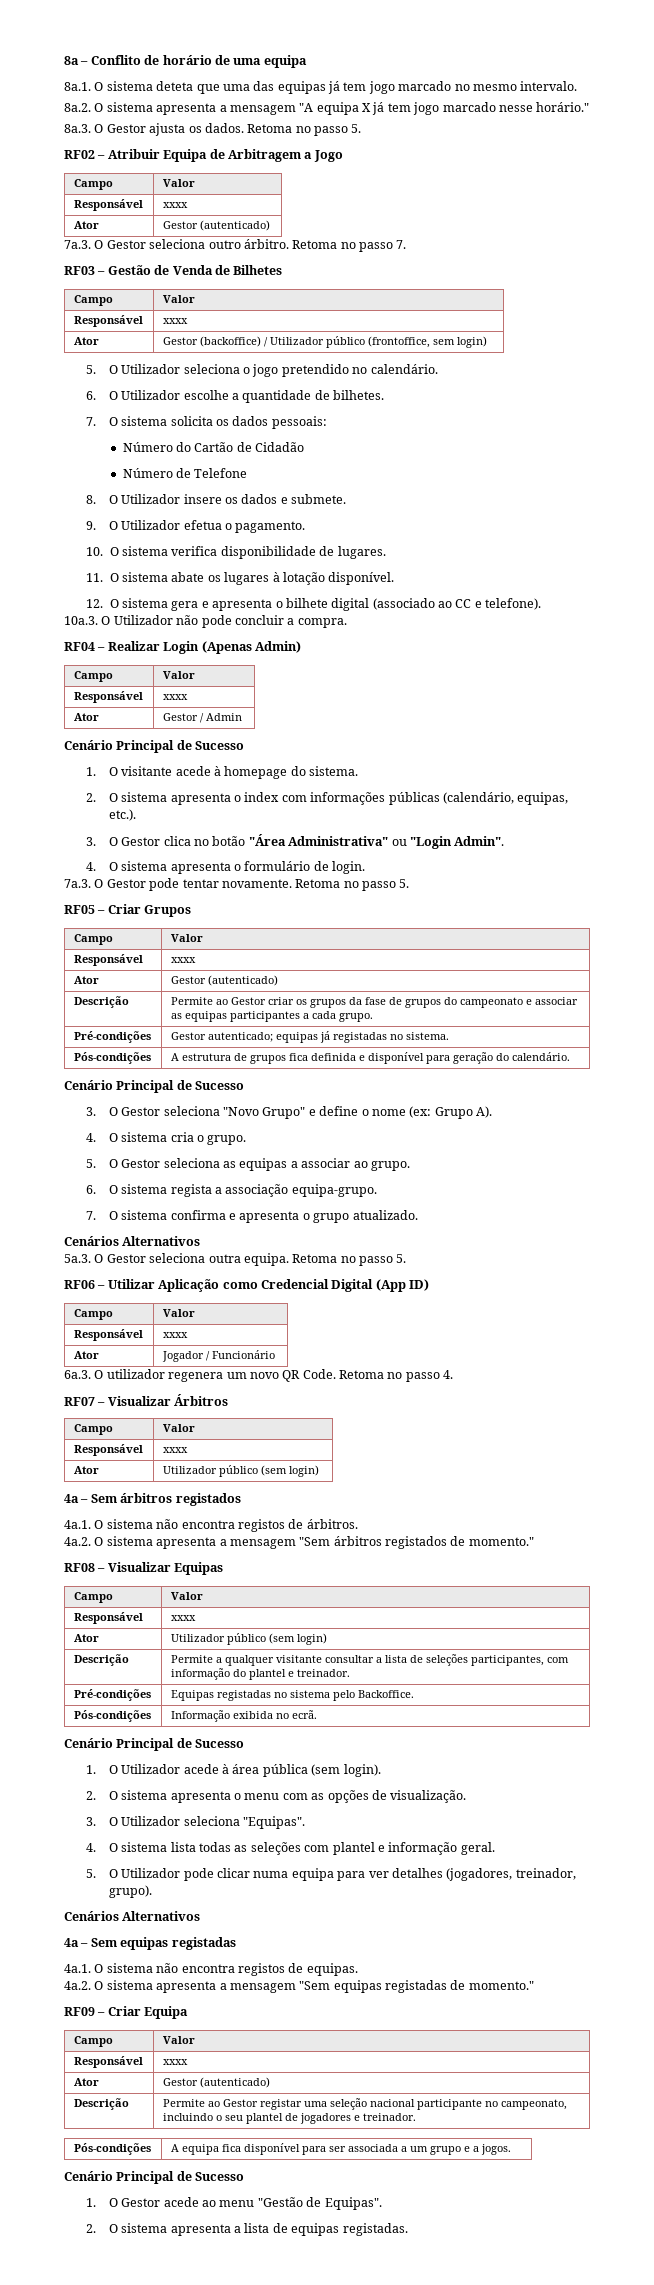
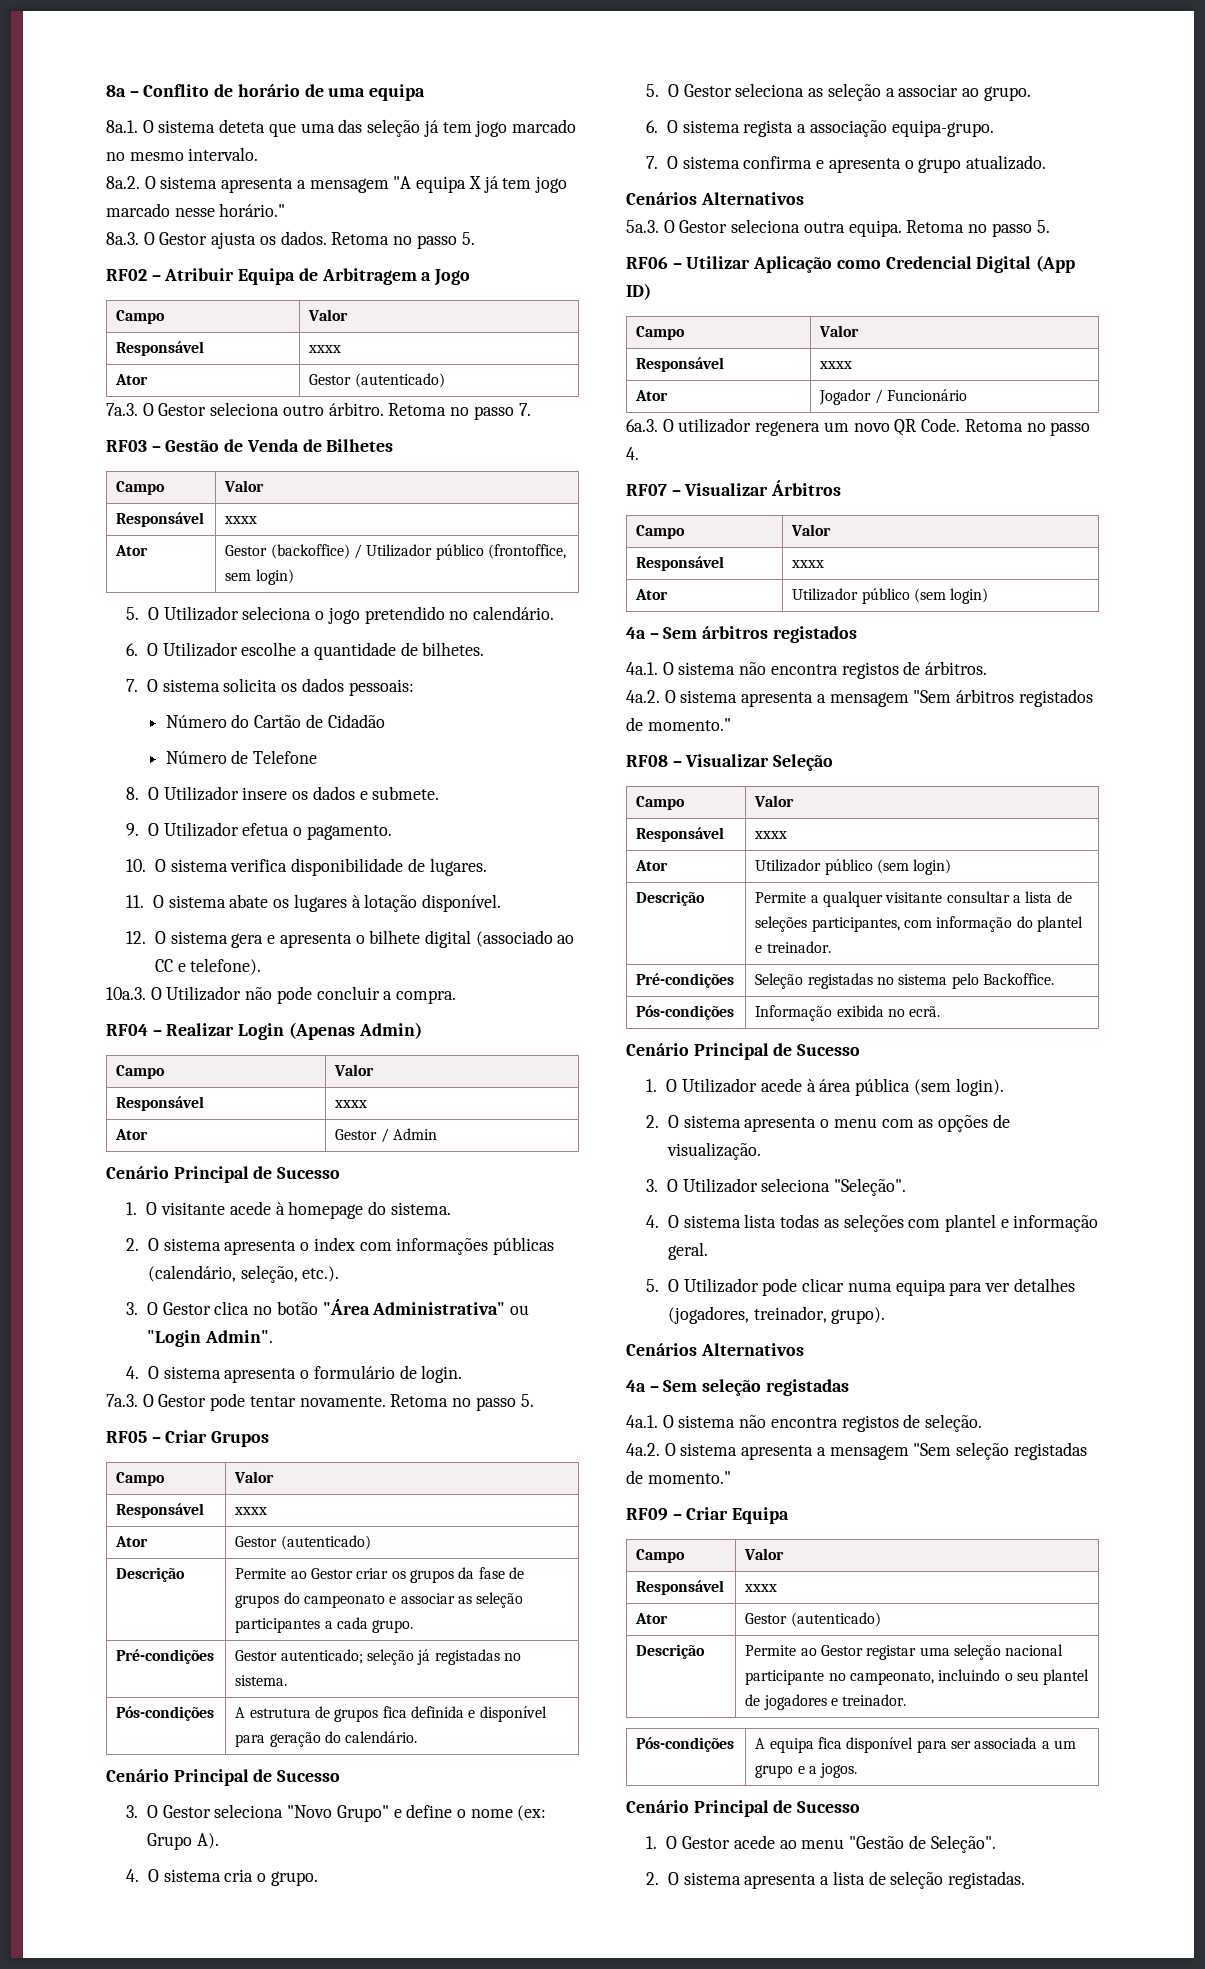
- 8a.1. O sistema deteta que uma das equipas já tem jogo marcado no mesmo intervalo.
+ 8a.1. O sistema deteta que uma das seleção já tem jogo marcado no mesmo intervalo.
- 2. O sistema apresenta o index com informações públicas (calendário, equipas, etc.).
+ 2. O sistema apresenta o index com informações públicas (calendário, seleção, etc.).
- Descrição | Permite ao Gestor criar os grupos da fase de grupos do campeonato e associar as equipas participantes a cada grupo.
+ Descrição | Permite ao Gestor criar os grupos da fase de grupos do campeonato e associar as seleção participantes a cada grupo.
- Pré-condições | Gestor autenticado; equipas já registadas no sistema.
+ Pré-condições | Gestor autenticado; seleção já registadas no sistema.
- 5. O Gestor seleciona as equipas a associar ao grupo.
+ 5. O Gestor seleciona as seleção a associar ao grupo.
- RF08 – Visualizar Equipas
+ RF08 – Visualizar Seleção
- Pré-condições | Equipas registadas no sistema pelo Backoffice.
+ Pré-condições | Seleção registadas no sistema pelo Backoffice.
- 3. O Utilizador seleciona "Equipas".
+ 3. O Utilizador seleciona "Seleção".
- 4a – Sem equipas registadas
+ 4a – Sem seleção registadas
- 4a.1. O sistema não encontra registos de equipas.
- 4a.2. O sistema apresenta a mensagem "Sem equipas registadas de momento."
+ 4a.1. O sistema não encontra registos de seleção.
+ 4a.2. O sistema apresenta a mensagem "Sem seleção registadas de momento."
- 1. O Gestor acede ao menu "Gestão de Equipas".
+ 1. O Gestor acede ao menu "Gestão de Seleção".
- 2. O sistema apresenta a lista de equipas registadas.
+ 2. O sistema apresenta a lista de seleção registadas.

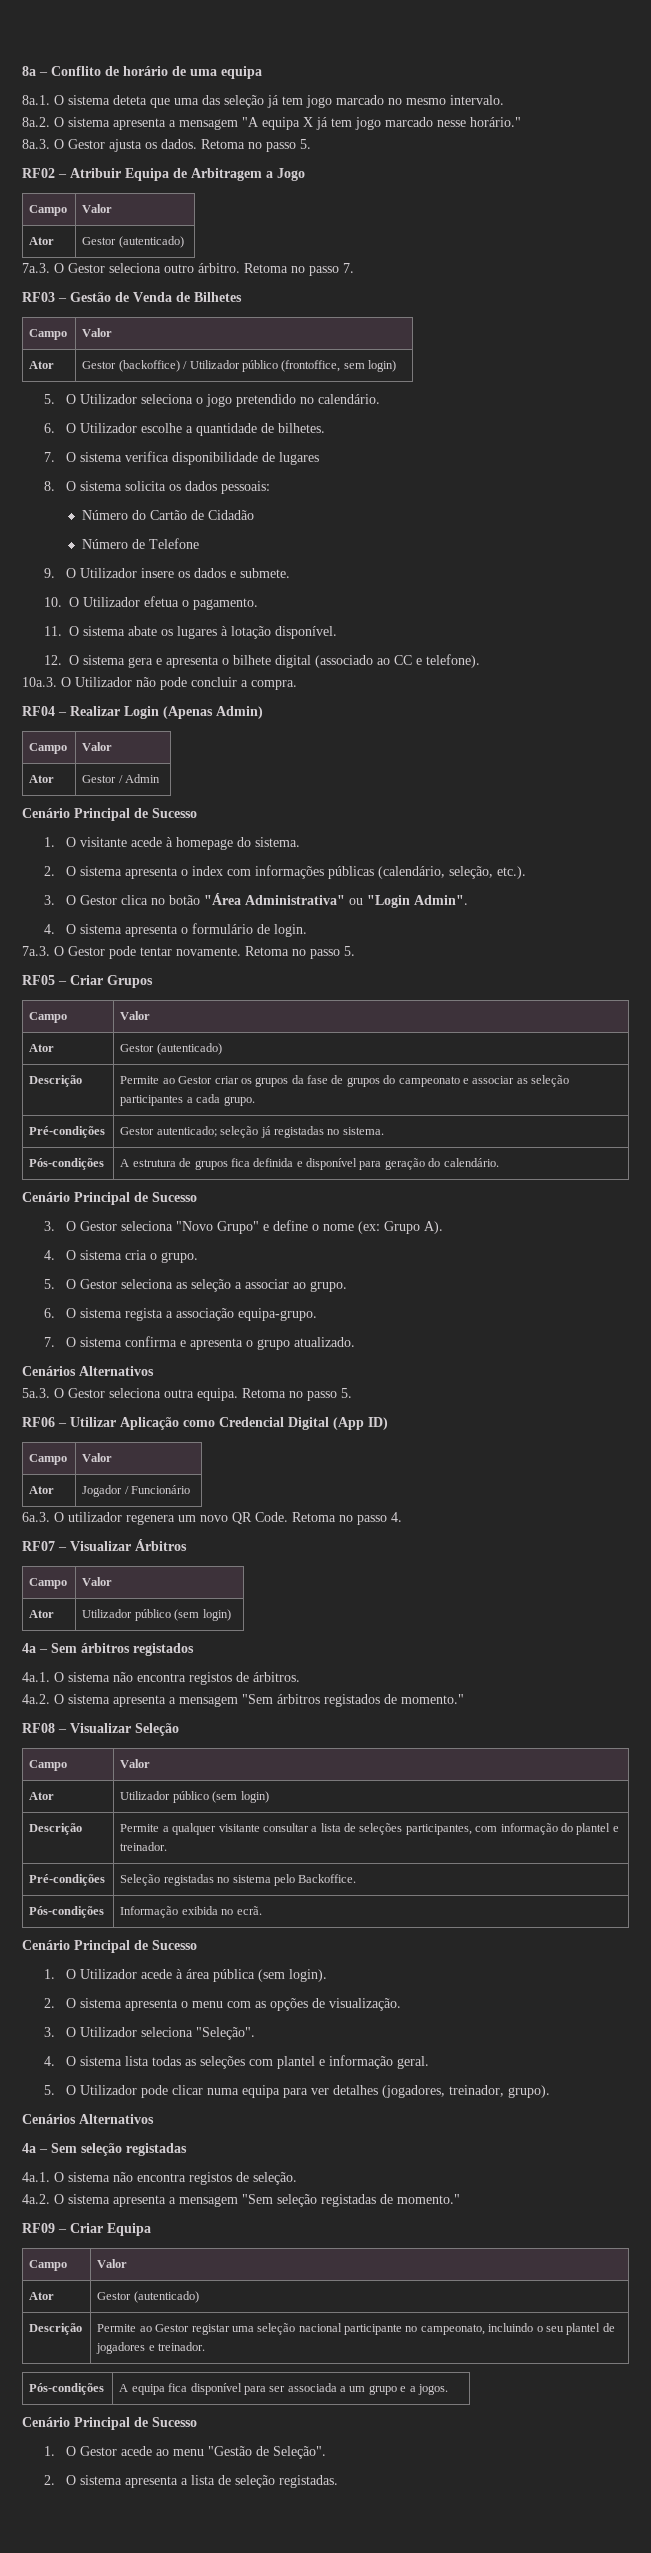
  RF02 – Atribuir Equipa de Arbitragem a Jogo
  Campo | Valor
- Responsável | xxxx
  RF03 – Gestão de Venda de Bilhetes
  Campo | Valor
- Responsável | xxxx
- 7. O sistema solicita os dados pessoais:
+ 7. O sistema verifica disponibilidade de lugares
+ 8. O sistema solicita os dados pessoais:
- 8. O Utilizador insere os dados e submete.
+ 9. O Utilizador insere os dados e submete.
- 9. O Utilizador efetua o pagamento.
+ 10. O Utilizador efetua o pagamento.
- 10. O sistema verifica disponibilidade de lugares.
  RF04 – Realizar Login (Apenas Admin)
  Campo | Valor
- Responsável | xxxx
  RF05 – Criar Grupos
  Campo | Valor
- Responsável | xxxx
  RF06 – Utilizar Aplicação como Credencial Digital (App ID)
  Campo | Valor
- Responsável | xxxx
  RF07 – Visualizar Árbitros
  Campo | Valor
- Responsável | xxxx
  RF08 – Visualizar Seleção
  Campo | Valor
- Responsável | xxxx
  RF09 – Criar Equipa
  Campo | Valor
- Responsável | xxxx

